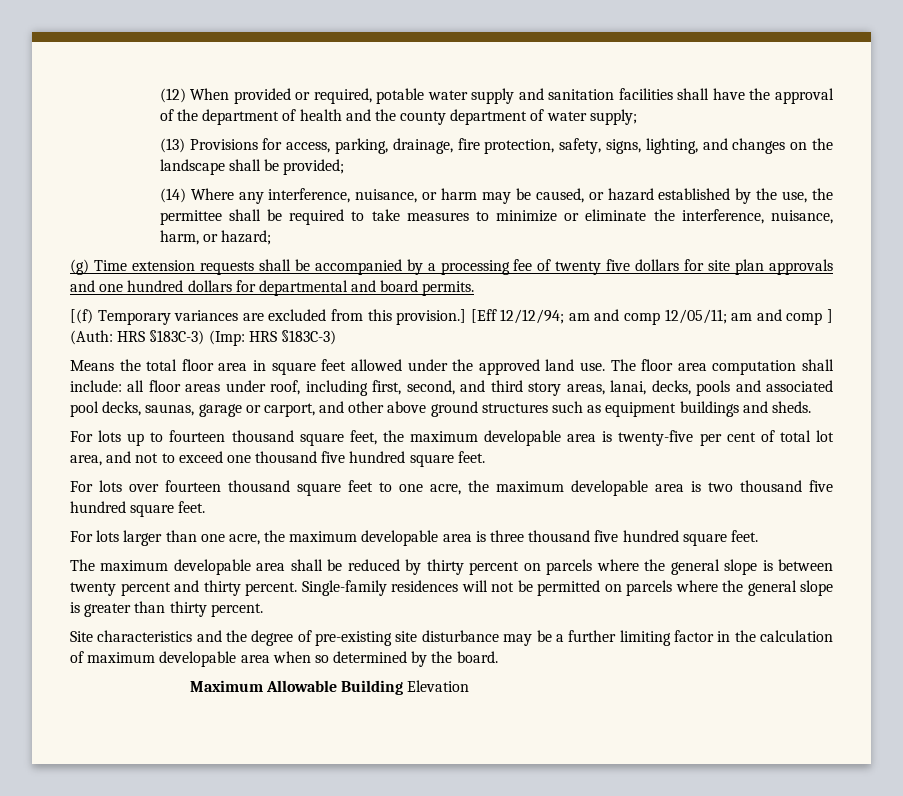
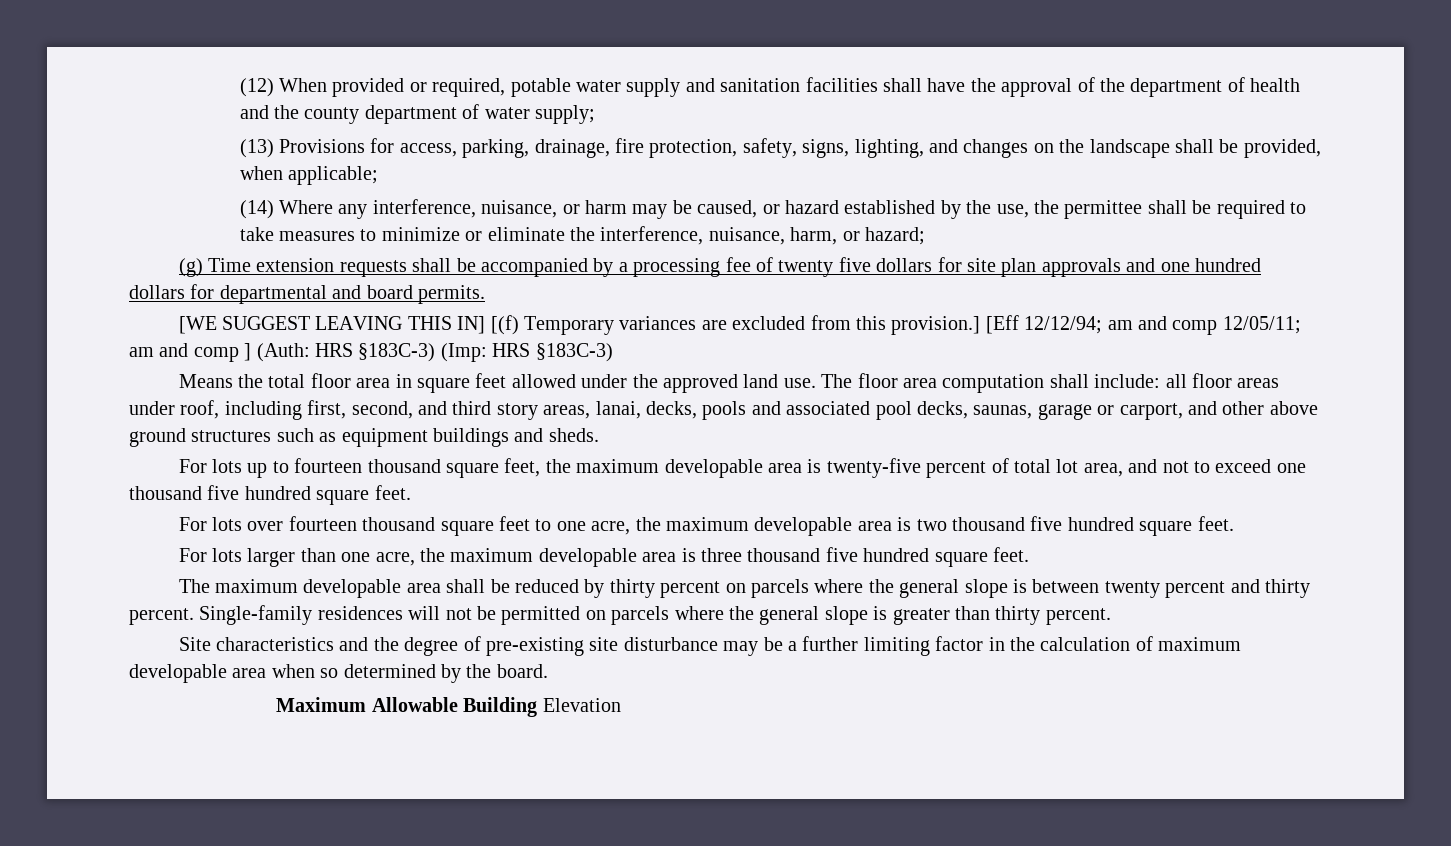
- (13) Provisions for access, parking, drainage, fire protection, safety, signs, lighting, and changes on the landscape shall be provided;
+ (13) Provisions for access, parking, drainage, fire protection, safety, signs, lighting, and changes on the landscape shall be provided, when applicable;
- [(f) Temporary variances are excluded from this provision.]
+ [WE SUGGEST LEAVING THIS IN] [(f) Temporary variances are excluded from this provision.]
- For lots up to fourteen thousand square feet, the maximum developable area is twenty-five per cent of total lot area, and not to exceed one thousand five hundred square feet.
+ For lots up to fourteen thousand square feet, the maximum developable area is twenty-five percent of total lot area, and not to exceed one thousand five hundred square feet.

